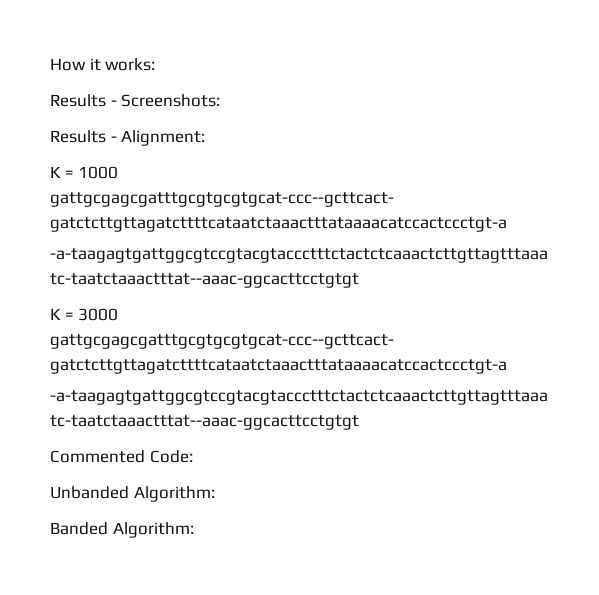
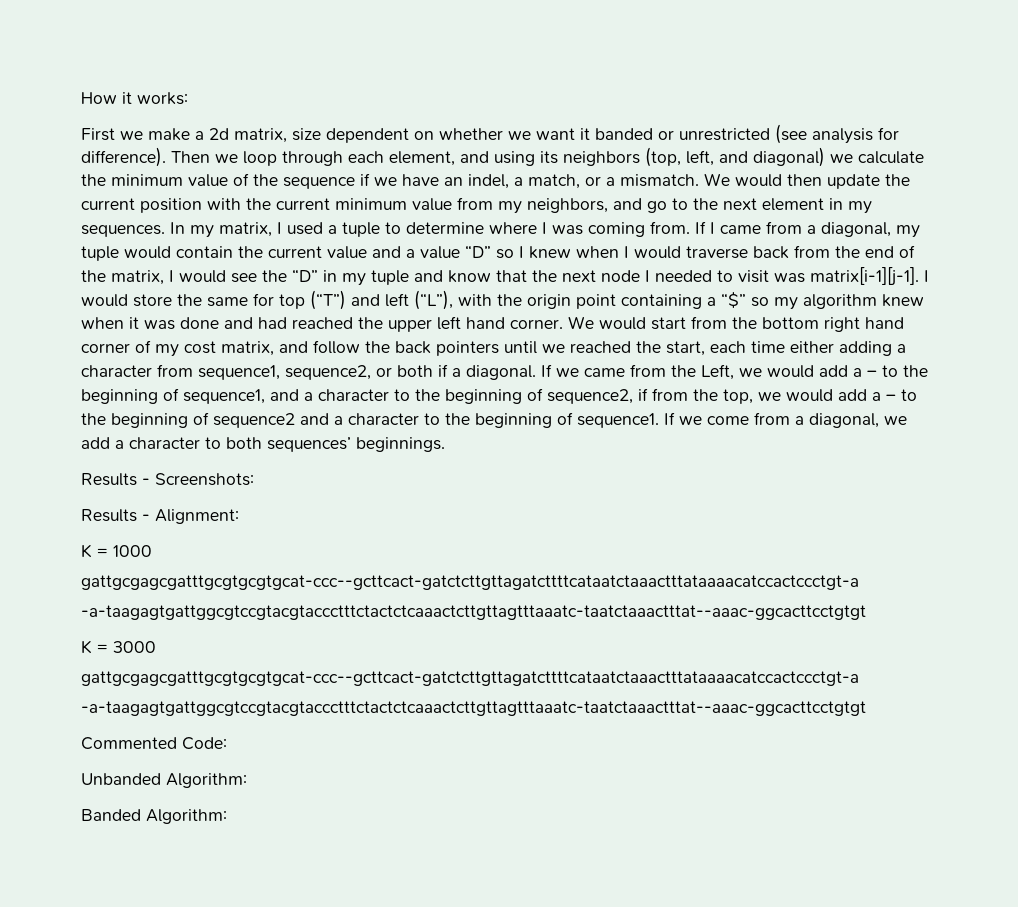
+ First we make a 2d matrix, size dependent on whether we want it banded or unrestricted (see analysis for difference). Then we loop through each element, and using its neighbors (top, left, and diagonal) we calculate the minimum value of the sequence if we have an indel, a match, or a mismatch. We would then update the current position with the current minimum value from my neighbors, and go to the next element in my sequences. In my matrix, I used a tuple to determine where I was coming from. If I came from a diagonal, my tuple would contain the current value and a value “D” so I knew when I would traverse back from the end of the matrix, I would see the “D” in my tuple and know that the next node I needed to visit was matrix[i-1][j-1]. I would store the same for top (“T”) and left (“L”), with the origin point containing a “$” so my algorithm knew when it was done and had reached the upper left hand corner. We would start from the bottom right hand corner of my cost matrix, and follow the back pointers until we reached the start, each time either adding a character from sequence1, sequence2, or both if a diagonal. If we came from the Left, we would add a – to the beginning of sequence1, and a character to the beginning of sequence2, if from the top, we would add a – to the beginning of sequence2 and a character to the beginning of sequence1. If we come from a diagonal, we add a character to both sequences’ beginnings.

